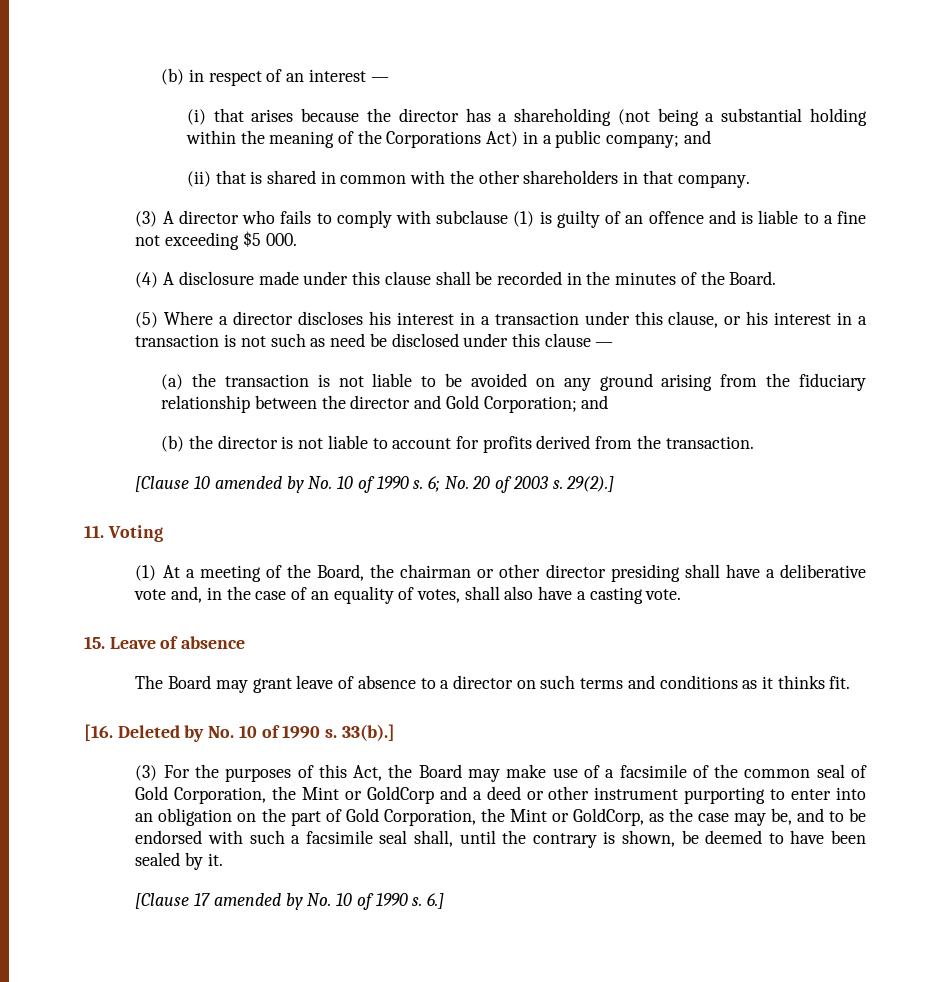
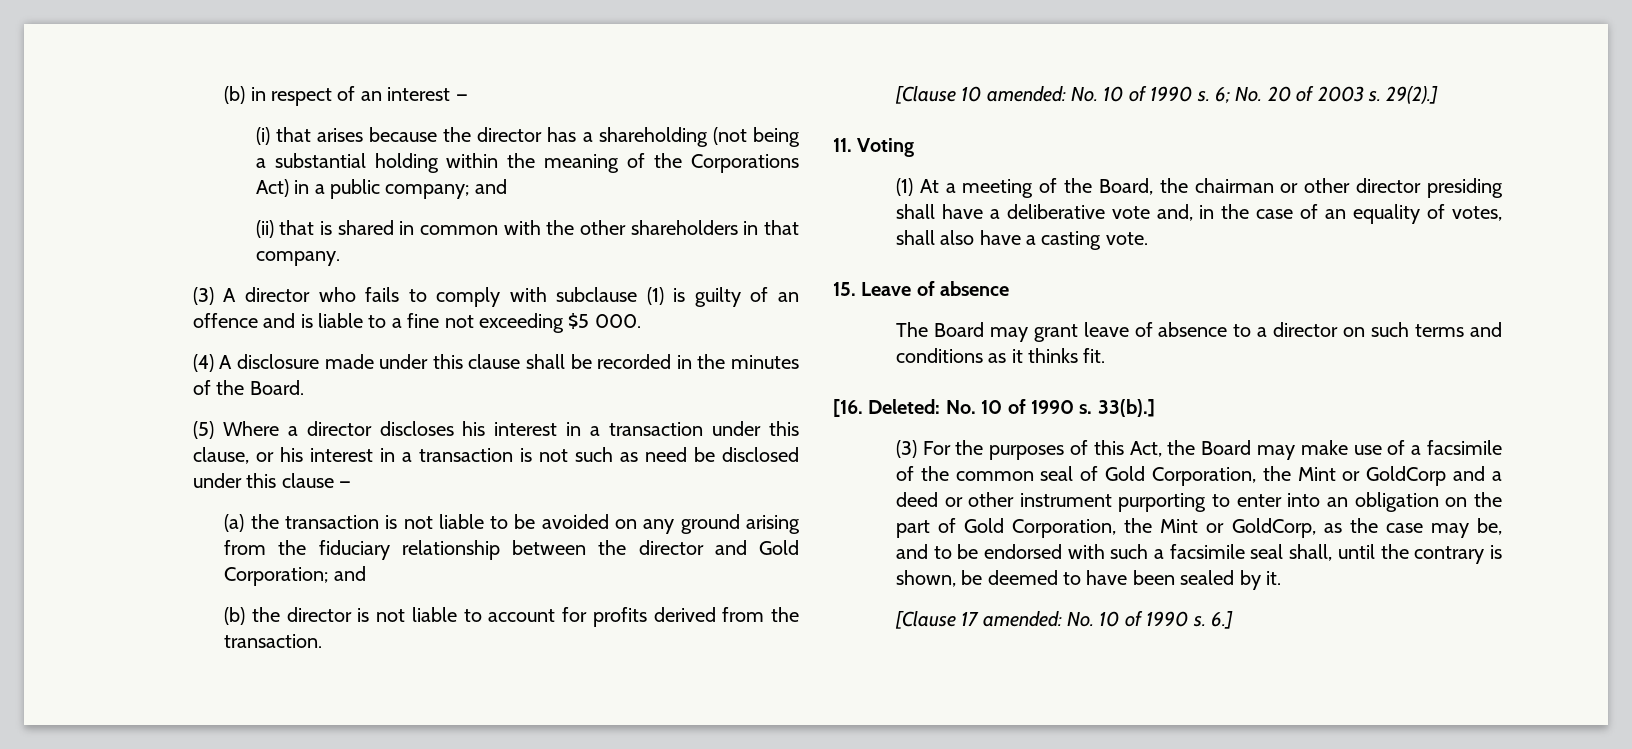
- [Clause 10 amended by No. 10 of 1990 s.
+ [Clause 10 amended: No. 10 of 1990 s.
- [16. Deleted by No. 10 of 1990 s.
+ [16. Deleted: No. 10 of 1990 s.
- [Clause 17 amended by No. 10 of 1990 s.
+ [Clause 17 amended: No. 10 of 1990 s.

